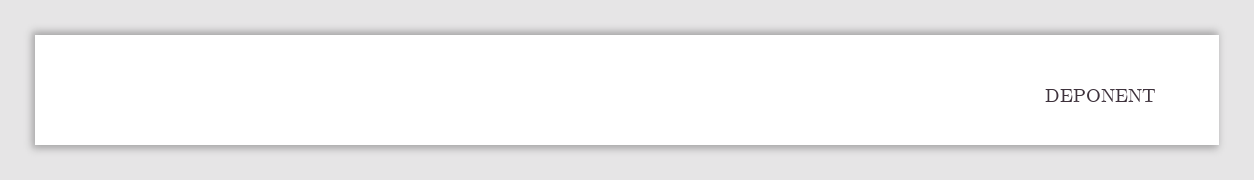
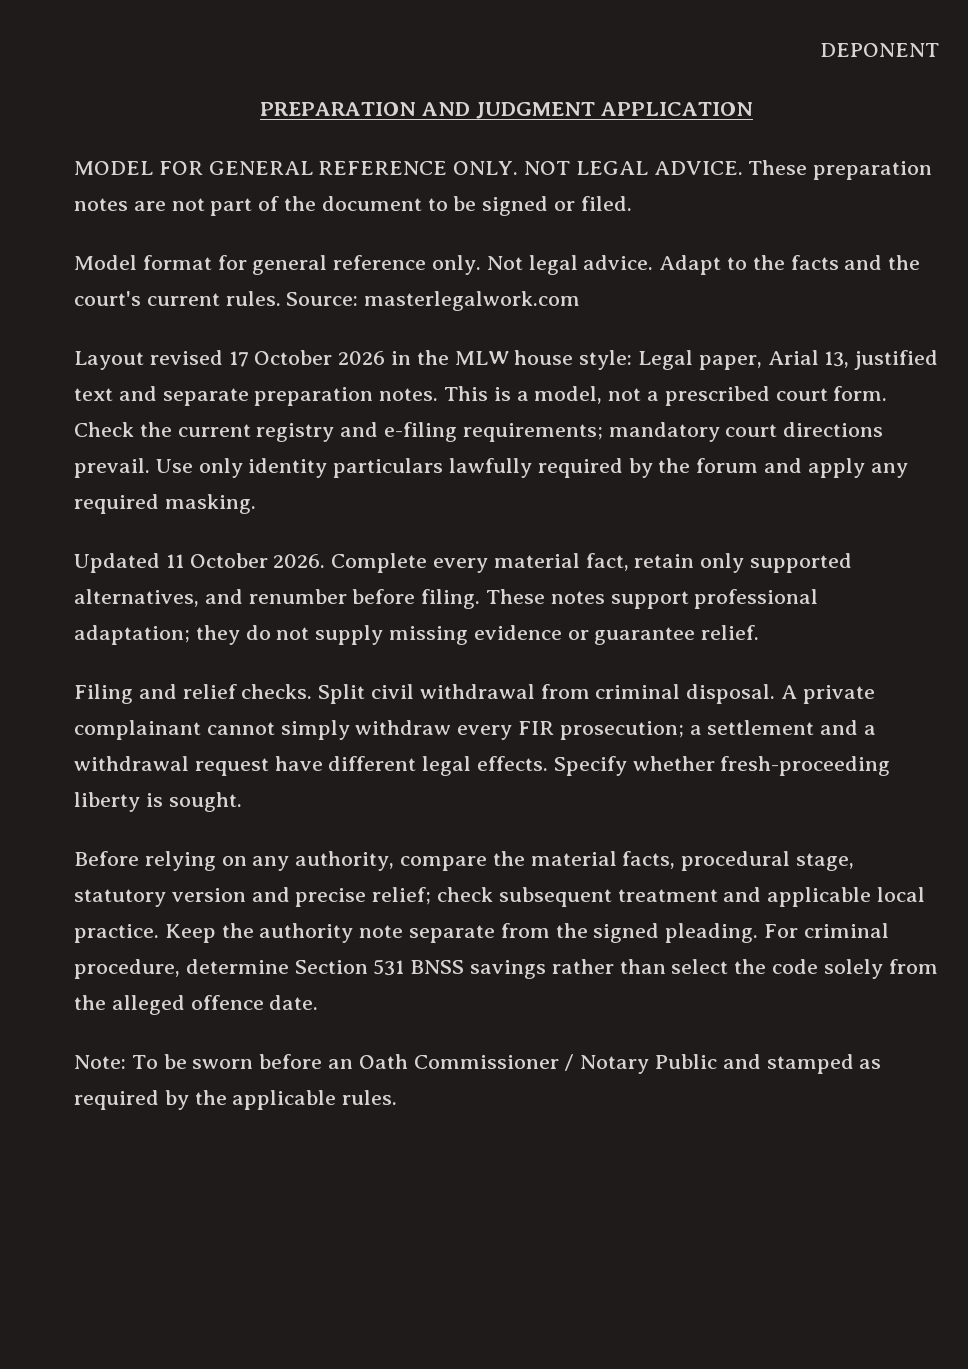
+ PREPARATION AND JUDGMENT APPLICATION
+ MODEL FOR GENERAL REFERENCE ONLY. NOT LEGAL ADVICE. These preparation notes are not part of the document to be signed or filed.
+ Model format for general reference only. Not legal advice. Adapt to the facts and the court's current rules. Source: masterlegalwork.com
+ Layout revised 17 October 2026 in the MLW house style: Legal paper, Arial 13, justified text and separate preparation notes. This is a model, not a prescribed court form. Check the current registry and e-filing requirements; mandatory court directions prevail. Use only identity particulars lawfully required by the forum and apply any required masking.
+ Updated 11 October 2026. Complete every material fact, retain only supported alternatives, and renumber before filing. These notes support professional adaptation; they do not supply missing evidence or guarantee relief.
+ Filing and relief checks. Split civil withdrawal from criminal disposal. A private complainant cannot simply withdraw every FIR prosecution; a settlement and a withdrawal request have different legal effects. Specify whether fresh-proceeding liberty is sought.
+ Before relying on any authority, compare the material facts, procedural stage, statutory version and precise relief; check subsequent treatment and applicable local practice. Keep the authority note separate from the signed pleading. For criminal procedure, determine Section 531 BNSS savings rather than select the code solely from the alleged offence date.
+ Note: To be sworn before an Oath Commissioner / Notary Public and stamped as required by the applicable rules.

